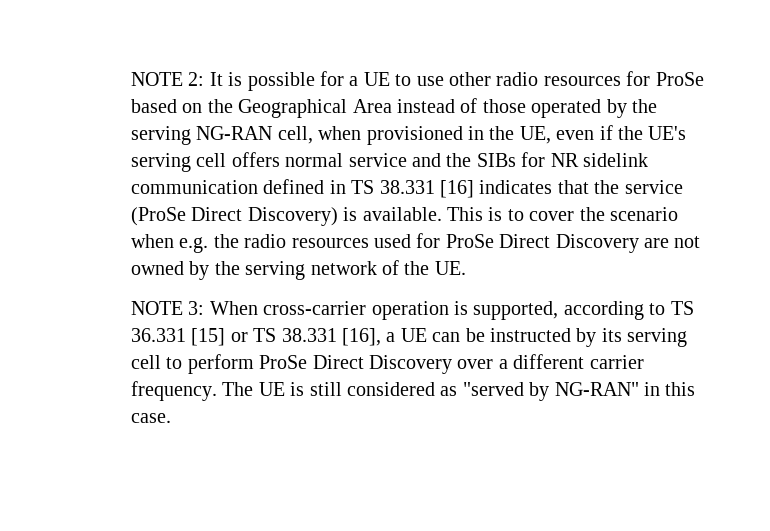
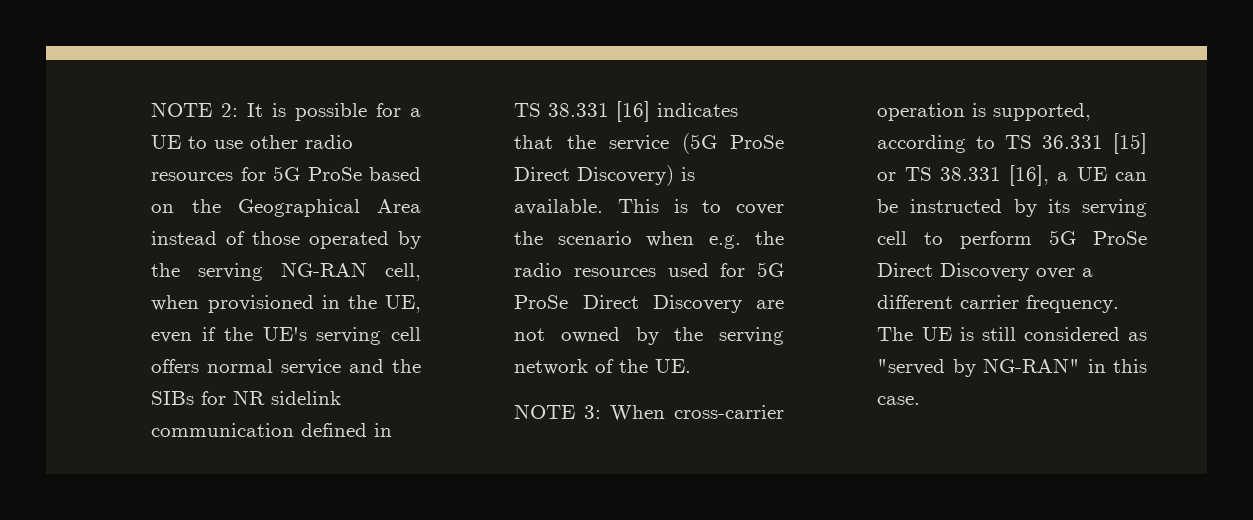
- It is possible for a UE to use other radio resources for ProSe based on the Geographical Area instead of those operated by the serving NG-RAN cell, when provisioned in the UE, even if the UE's serving cell offers normal service and the SIBs for NR sidelink communication defined in TS 38.331 [16] indicates that the service (ProSe Direct Discovery) is available.
+ It is possible for a UE to use other radio resources for 5G ProSe based on the Geographical Area instead of those operated by the serving NG-RAN cell, when provisioned in the UE, even if the UE's serving cell offers normal service and the SIBs for NR sidelink communication defined in TS 38.331 [16] indicates that the service (5G ProSe Direct Discovery) is available.
- This is to cover the scenario when e.g. the radio resources used for ProSe Direct Discovery are not owned by the serving network of the UE.
+ This is to cover the scenario when e.g. the radio resources used for 5G ProSe Direct Discovery are not owned by the serving network of the UE.
- NOTE 3: When cross-carrier operation is supported, according to TS 36.331 [15] or TS 38.331 [16], a UE can be instructed by its serving cell to perform ProSe Direct Discovery over a different carrier frequency.
+ NOTE 3: When cross-carrier operation is supported, according to TS 36.331 [15] or TS 38.331 [16], a UE can be instructed by its serving cell to perform 5G ProSe Direct Discovery over a different carrier frequency.

